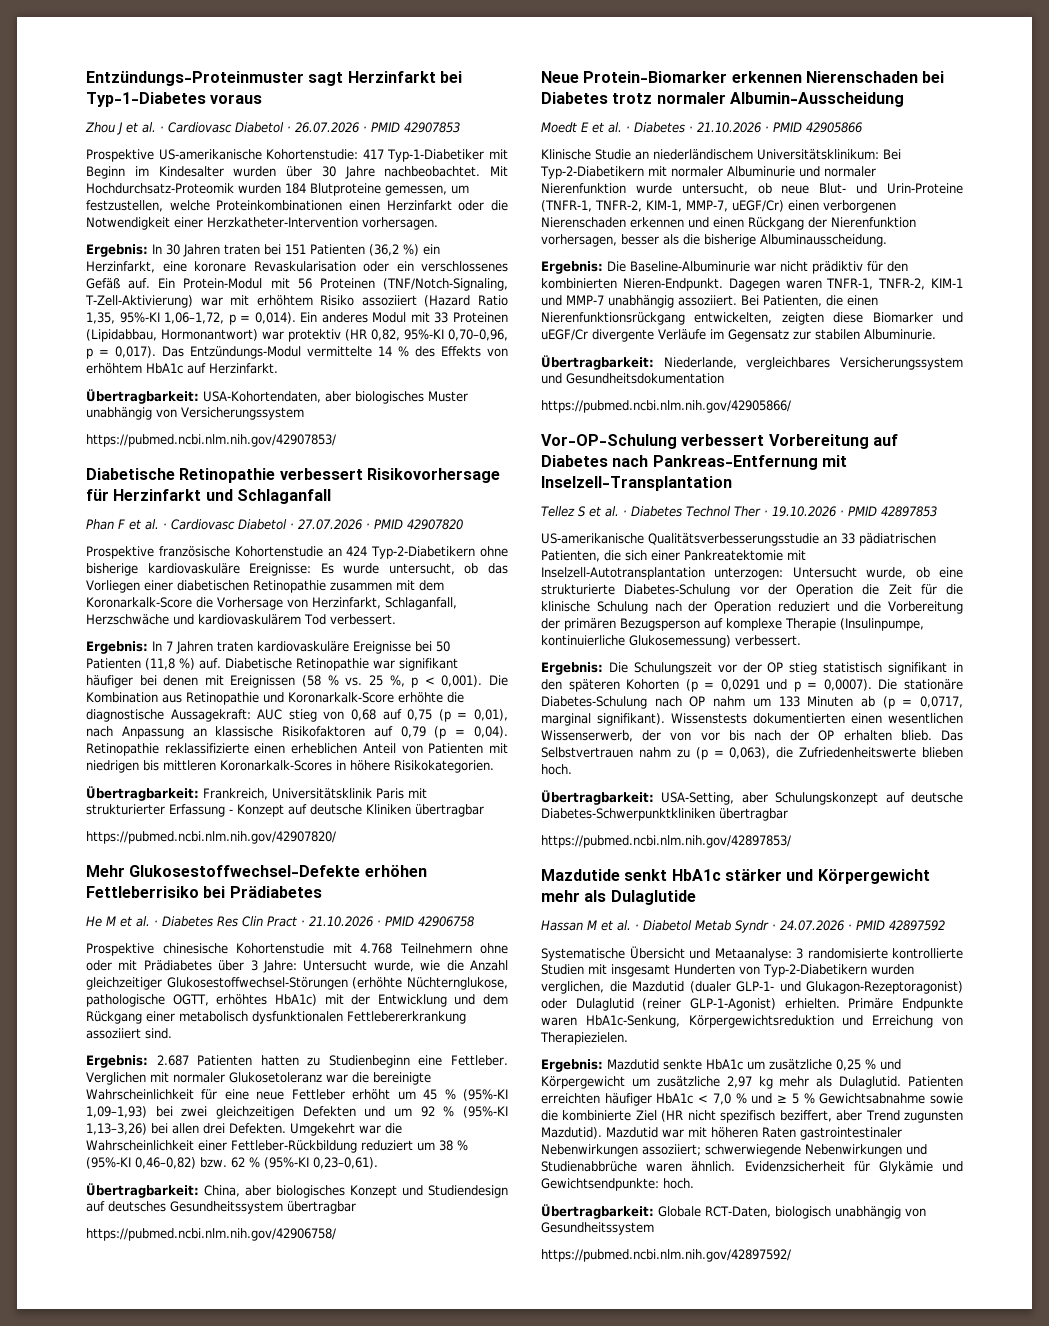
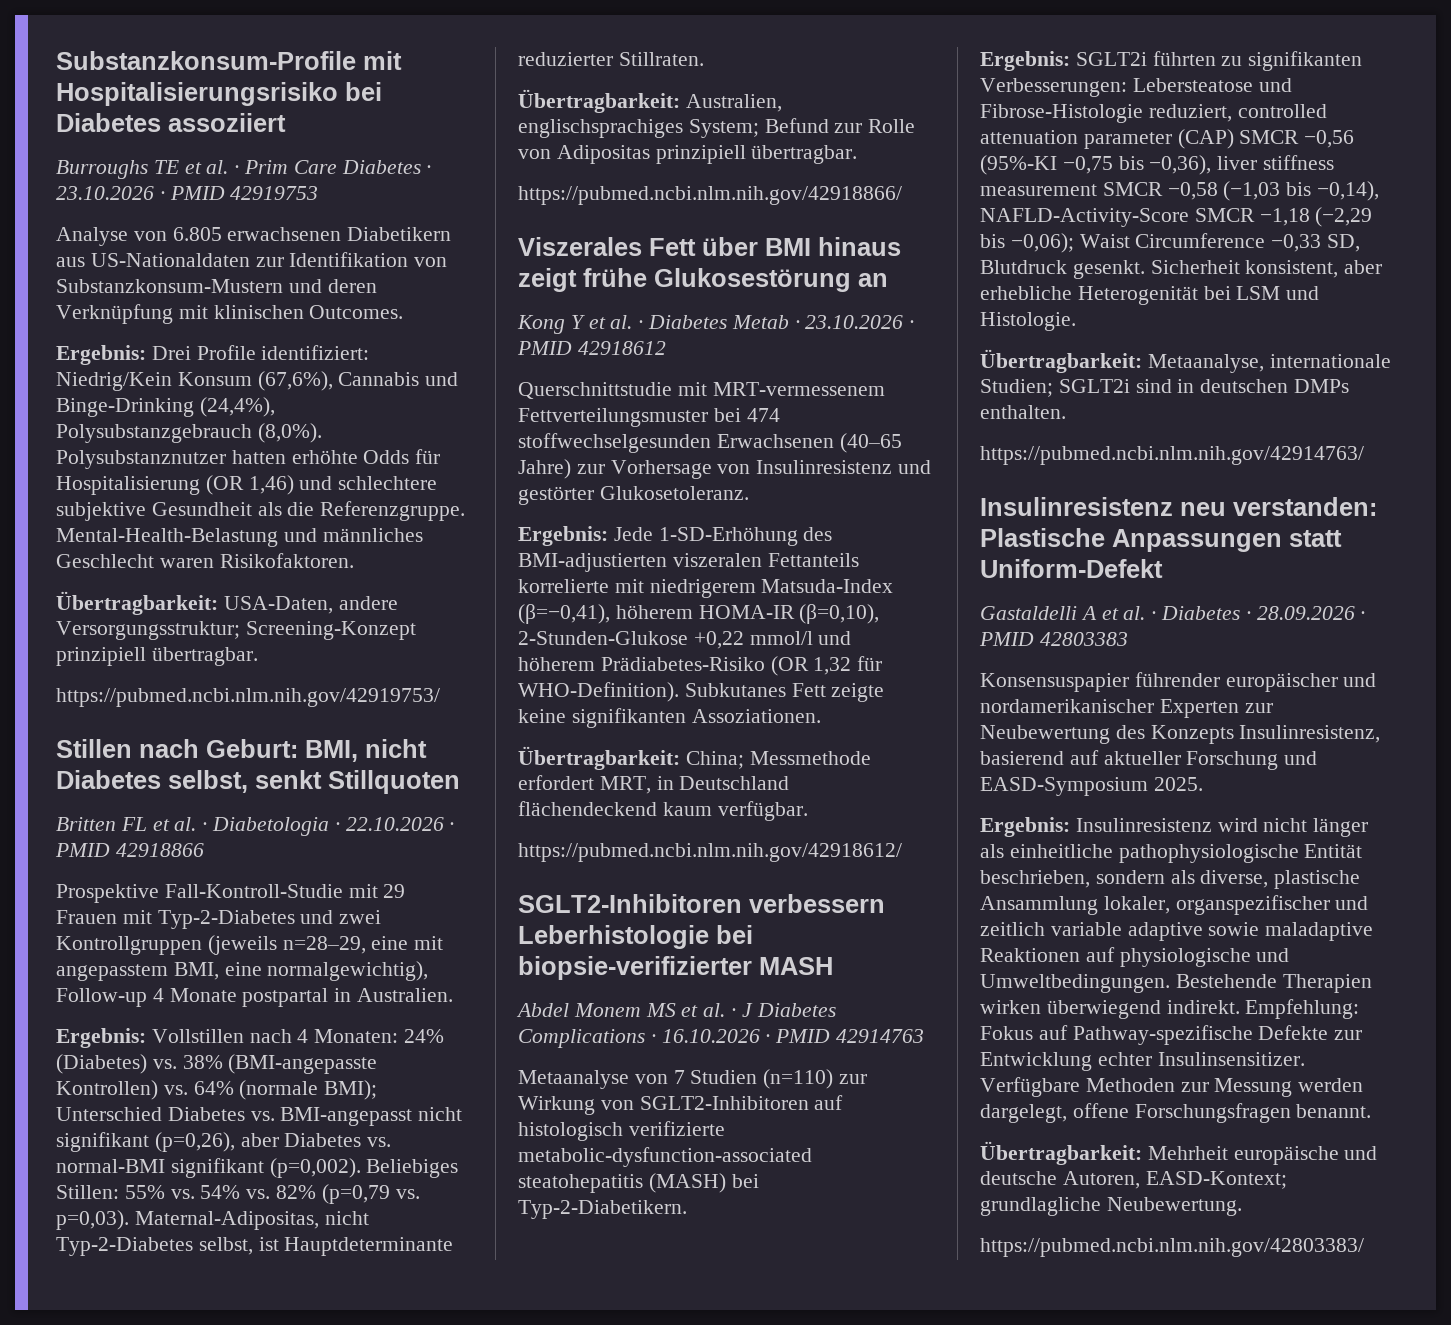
- Entzündungs-Proteinmuster sagt Herzinfarkt bei Typ-1-Diabetes voraus
- Zhou J et al. · Cardiovasc Diabetol · 26.07.2026 · PMID 42907853
- Prospektive US-amerikanische Kohortenstudie: 417 Typ-1-Diabetiker mit Beginn im Kindesalter wurden über 30 Jahre nachbeobachtet. Mit Hochdurchsatz-Proteomik wurden 184 Blutproteine gemessen, um festzustellen, welche Proteinkombinationen einen Herzinfarkt oder die Notwendigkeit einer Herzkatheter-Intervention vorhersagen.
- Ergebnis: In 30 Jahren traten bei 151 Patienten (36,2 %) ein Herzinfarkt, eine koronare Revaskularisation oder ein verschlossenes Gefäß auf. Ein Protein-Modul mit 56 Proteinen (TNF/Notch-Signaling, T-Zell-Aktivierung) war mit erhöhtem Risiko assoziiert (Hazard Ratio 1,35, 95%-KI 1,06–1,72, p = 0,014). Ein anderes Modul mit 33 Proteinen (Lipidabbau, Hormonantwort) war protektiv (HR 0,82, 95%-KI 0,70–0,96, p = 0,017). Das Entzündungs-Modul vermittelte 14 % des Effekts von erhöhtem HbA1c auf Herzinfarkt.
- Übertragbarkeit: USA-Kohortendaten, aber biologisches Muster unabhängig von Versicherungssystem
- https://pubmed.ncbi.nlm.nih.gov/42907853/
- Diabetische Retinopathie verbessert Risikovorhersage für Herzinfarkt und Schlaganfall
- Phan F et al. · Cardiovasc Diabetol · 27.07.2026 · PMID 42907820
- Prospektive französische Kohortenstudie an 424 Typ-2-Diabetikern ohne bisherige kardiovaskuläre Ereignisse: Es wurde untersucht, ob das Vorliegen einer diabetischen Retinopathie zusammen mit dem Koronarkalk-Score die Vorhersage von Herzinfarkt, Schlaganfall, Herzschwäche und kardiovaskulärem Tod verbessert.
- Ergebnis: In 7 Jahren traten kardiovaskuläre Ereignisse bei 50 Patienten (11,8 %) auf. Diabetische Retinopathie war signifikant häufiger bei denen mit Ereignissen (58 % vs. 25 %, p < 0,001). Die Kombination aus Retinopathie und Koronarkalk-Score erhöhte die diagnostische Aussagekraft: AUC stieg von 0,68 auf 0,75 (p = 0,01), nach Anpassung an klassische Risikofaktoren auf 0,79 (p = 0,04). Retinopathie reklassifizierte einen erheblichen Anteil von Patienten mit niedrigen bis mittleren Koronarkalk-Scores in höhere Risikokategorien.
- Übertragbarkeit: Frankreich, Universitätsklinik Paris mit strukturierter Erfassung - Konzept auf deutsche Kliniken übertragbar
- https://pubmed.ncbi.nlm.nih.gov/42907820/
- Mehr Glukosestoffwechsel-Defekte erhöhen Fettleberrisiko bei Prädiabetes
- He M et al. · Diabetes Res Clin Pract · 21.10.2026 · PMID 42906758
- Prospektive chinesische Kohortenstudie mit 4.768 Teilnehmern ohne oder mit Prädiabetes über 3 Jahre: Untersucht wurde, wie die Anzahl gleichzeitiger Glukosestoffwechsel-Störungen (erhöhte Nüchternglukose, pathologische OGTT, erhöhtes HbA1c) mit der Entwicklung und dem Rückgang einer metabolisch dysfunktionalen Fettlebererkrankung assoziiert sind.
- Ergebnis: 2.687 Patienten hatten zu Studienbeginn eine Fettleber. Verglichen mit normaler Glukosetoleranz war die bereinigte Wahrscheinlichkeit für eine neue Fettleber erhöht um 45 % (95%-KI 1,09–1,93) bei zwei gleichzeitigen Defekten und um 92 % (95%-KI 1,13–3,26) bei allen drei Defekten. Umgekehrt war die Wahrscheinlichkeit einer Fettleber-Rückbildung reduziert um 38 % (95%-KI 0,46–0,82) bzw. 62 % (95%-KI 0,23–0,61).
- Übertragbarkeit: China, aber biologisches Konzept und Studiendesign auf deutsches Gesundheitssystem übertragbar
- https://pubmed.ncbi.nlm.nih.gov/42906758/
- Neue Protein-Biomarker erkennen Nierenschaden bei Diabetes trotz normaler Albumin-Ausscheidung
- Moedt E et al. · Diabetes · 21.10.2026 · PMID 42905866
- Klinische Studie an niederländischem Universitätsklinikum: Bei Typ-2-Diabetikern mit normaler Albuminurie und normaler Nierenfunktion wurde untersucht, ob neue Blut- und Urin-Proteine (TNFR-1, TNFR-2, KIM-1, MMP-7, uEGF/Cr) einen verborgenen Nierenschaden erkennen und einen Rückgang der Nierenfunktion vorhersagen, besser als die bisherige Albuminausscheidung.
- Ergebnis: Die Baseline-Albuminurie war nicht prädiktiv für den kombinierten Nieren-Endpunkt. Dagegen waren TNFR-1, TNFR-2, KIM-1 und MMP-7 unabhängig assoziiert. Bei Patienten, die einen Nierenfunktionsrückgang entwickelten, zeigten diese Biomarker und uEGF/Cr divergente Verläufe im Gegensatz zur stabilen Albuminurie.
- Übertragbarkeit: Niederlande, vergleichbares Versicherungssystem und Gesundheitsdokumentation
- https://pubmed.ncbi.nlm.nih.gov/42905866/
- Vor-OP-Schulung verbessert Vorbereitung auf Diabetes nach Pankreas-Entfernung mit Inselzell-Transplantation
- Tellez S et al. · Diabetes Technol Ther · 19.10.2026 · PMID 42897853
- US-amerikanische Qualitätsverbesserungsstudie an 33 pädiatrischen Patienten, die sich einer Pankreatektomie mit Inselzell-Autotransplantation unterzogen: Untersucht wurde, ob eine strukturierte Diabetes-Schulung vor der Operation die Zeit für die klinische Schulung nach der Operation reduziert und die Vorbereitung der primären Bezugsperson auf komplexe Therapie (Insulinpumpe, kontinuierliche Glukosemessung) verbessert.
- Ergebnis: Die Schulungszeit vor der OP stieg statistisch signifikant in den späteren Kohorten (p = 0,0291 und p = 0,0007). Die stationäre Diabetes-Schulung nach OP nahm um 133 Minuten ab (p = 0,0717, marginal signifikant). Wissenstests dokumentierten einen wesentlichen Wissenserwerb, der von vor bis nach der OP erhalten blieb. Das Selbstvertrauen nahm zu (p = 0,063), die Zufriedenheitswerte blieben hoch.
- Übertragbarkeit: USA-Setting, aber Schulungskonzept auf deutsche Diabetes-Schwerpunktkliniken übertragbar
- https://pubmed.ncbi.nlm.nih.gov/42897853/
- Mazdutide senkt HbA1c stärker und Körpergewicht mehr als Dulaglutide
- Hassan M et al. · Diabetol Metab Syndr · 24.07.2026 · PMID 42897592
- Systematische Übersicht und Metaanalyse: 3 randomisierte kontrollierte Studien mit insgesamt Hunderten von Typ-2-Diabetikern wurden verglichen, die Mazdutid (dualer GLP-1- und Glukagon-Rezeptoragonist) oder Dulaglutid (reiner GLP-1-Agonist) erhielten. Primäre Endpunkte waren HbA1c-Senkung, Körpergewichtsreduktion und Erreichung von Therapiezielen.
- Ergebnis: Mazdutid senkte HbA1c um zusätzliche 0,25 % und Körpergewicht um zusätzliche 2,97 kg mehr als Dulaglutid. Patienten erreichten häufiger HbA1c < 7,0 % und ≥ 5 % Gewichtsabnahme sowie die kombinierte Ziel (HR nicht spezifisch beziffert, aber Trend zugunsten Mazdutid). Mazdutid war mit höheren Raten gastrointestinaler Nebenwirkungen assoziiert; schwerwiegende Nebenwirkungen und Studienabbrüche waren ähnlich. Evidenzsicherheit für Glykämie und Gewichtsendpunkte: hoch.
- Übertragbarkeit: Globale RCT-Daten, biologisch unabhängig von Gesundheitssystem
- https://pubmed.ncbi.nlm.nih.gov/42897592/
+ Substanzkonsum-Profile mit Hospitalisierungsrisiko bei Diabetes assoziiert
+ Burroughs TE et al. · Prim Care Diabetes · 23.10.2026 · PMID 42919753
+ Analyse von 6.805 erwachsenen Diabetikern aus US-Nationaldaten zur Identifikation von Substanzkonsum-Mustern und deren Verknüpfung mit klinischen Outcomes.
+ Ergebnis: Drei Profile identifiziert: Niedrig/Kein Konsum (67,6%), Cannabis und Binge-Drinking (24,4%), Polysubstanzgebrauch (8,0%). Polysubstanznutzer hatten erhöhte Odds für Hospitalisierung (OR 1,46) und schlechtere subjektive Gesundheit als die Referenzgruppe. Mental-Health-Belastung und männliches Geschlecht waren Risikofaktoren.
+ Übertragbarkeit: USA-Daten, andere Versorgungsstruktur; Screening-Konzept prinzipiell übertragbar.
+ https://pubmed.ncbi.nlm.nih.gov/42919753/
+ Stillen nach Geburt: BMI, nicht Diabetes selbst, senkt Stillquoten
+ Britten FL et al. · Diabetologia · 22.10.2026 · PMID 42918866
+ Prospektive Fall-Kontroll-Studie mit 29 Frauen mit Typ-2-Diabetes und zwei Kontrollgruppen (jeweils n=28–29, eine mit angepasstem BMI, eine normalgewichtig), Follow-up 4 Monate postpartal in Australien.
+ Ergebnis: Vollstillen nach 4 Monaten: 24% (Diabetes) vs. 38% (BMI-angepasste Kontrollen) vs. 64% (normale BMI); Unterschied Diabetes vs. BMI-angepasst nicht signifikant (p=0,26), aber Diabetes vs. normal-BMI signifikant (p=0,002). Beliebiges Stillen: 55% vs. 54% vs. 82% (p=0,79 vs. p=0,03). Maternal-Adipositas, nicht Typ-2-Diabetes selbst, ist Hauptdeterminante reduzierter Stillraten.
+ Übertragbarkeit: Australien, englischsprachiges System; Befund zur Rolle von Adipositas prinzipiell übertragbar.
+ https://pubmed.ncbi.nlm.nih.gov/42918866/
+ Viszerales Fett über BMI hinaus zeigt frühe Glukosestörung an
+ Kong Y et al. · Diabetes Metab · 23.10.2026 · PMID 42918612
+ Querschnittstudie mit MRT-vermessenem Fettverteilungsmuster bei 474 stoffwechselgesunden Erwachsenen (40–65 Jahre) zur Vorhersage von Insulinresistenz und gestörter Glukosetoleranz.
+ Ergebnis: Jede 1-SD-Erhöhung des BMI-adjustierten viszeralen Fettanteils korrelierte mit niedrigerem Matsuda-Index (β=−0,41), höherem HOMA-IR (β=0,10), 2-Stunden-Glukose +0,22 mmol/l und höherem Prädiabetes-Risiko (OR 1,32 für WHO-Definition). Subkutanes Fett zeigte keine signifikanten Assoziationen.
+ Übertragbarkeit: China; Messmethode erfordert MRT, in Deutschland flächendeckend kaum verfügbar.
+ https://pubmed.ncbi.nlm.nih.gov/42918612/
+ SGLT2-Inhibitoren verbessern Leberhistologie bei biopsie-verifizierter MASH
+ Abdel Monem MS et al. · J Diabetes Complications · 16.10.2026 · PMID 42914763
+ Metaanalyse von 7 Studien (n=110) zur Wirkung von SGLT2-Inhibitoren auf histologisch verifizierte metabolic-dysfunction-associated steatohepatitis (MASH) bei Typ-2-Diabetikern.
+ Ergebnis: SGLT2i führten zu signifikanten Verbesserungen: Lebersteatose und Fibrose-Histologie reduziert, controlled attenuation parameter (CAP) SMCR −0,56 (95%-KI −0,75 bis −0,36), liver stiffness measurement SMCR −0,58 (−1,03 bis −0,14), NAFLD-Activity-Score SMCR −1,18 (−2,29 bis −0,06); Waist Circumference −0,33 SD, Blutdruck gesenkt. Sicherheit konsistent, aber erhebliche Heterogenität bei LSM und Histologie.
+ Übertragbarkeit: Metaanalyse, internationale Studien; SGLT2i sind in deutschen DMPs enthalten.
+ https://pubmed.ncbi.nlm.nih.gov/42914763/
+ Insulinresistenz neu verstanden: Plastische Anpassungen statt Uniform-Defekt
+ Gastaldelli A et al. · Diabetes · 28.09.2026 · PMID 42803383
+ Konsensuspapier führender europäischer und nordamerikanischer Experten zur Neubewertung des Konzepts Insulinresistenz, basierend auf aktueller Forschung und EASD-Symposium 2025.
+ Ergebnis: Insulinresistenz wird nicht länger als einheitliche pathophysiologische Entität beschrieben, sondern als diverse, plastische Ansammlung lokaler, organspezifischer und zeitlich variable adaptive sowie maladaptive Reaktionen auf physiologische und Umweltbedingungen. Bestehende Therapien wirken überwiegend indirekt. Empfehlung: Fokus auf Pathway-spezifische Defekte zur Entwicklung echter Insulinsensitizer. Verfügbare Methoden zur Messung werden dargelegt, offene Forschungsfragen benannt.
+ Übertragbarkeit: Mehrheit europäische und deutsche Autoren, EASD-Kontext; grundlagliche Neubewertung.
+ https://pubmed.ncbi.nlm.nih.gov/42803383/

